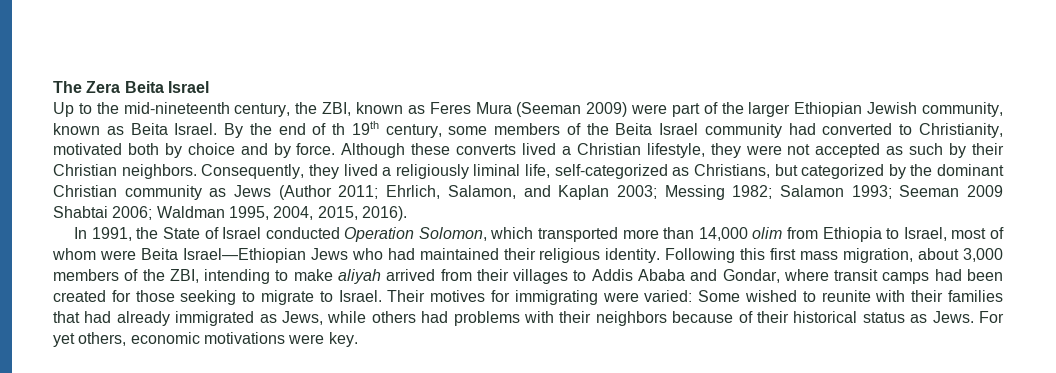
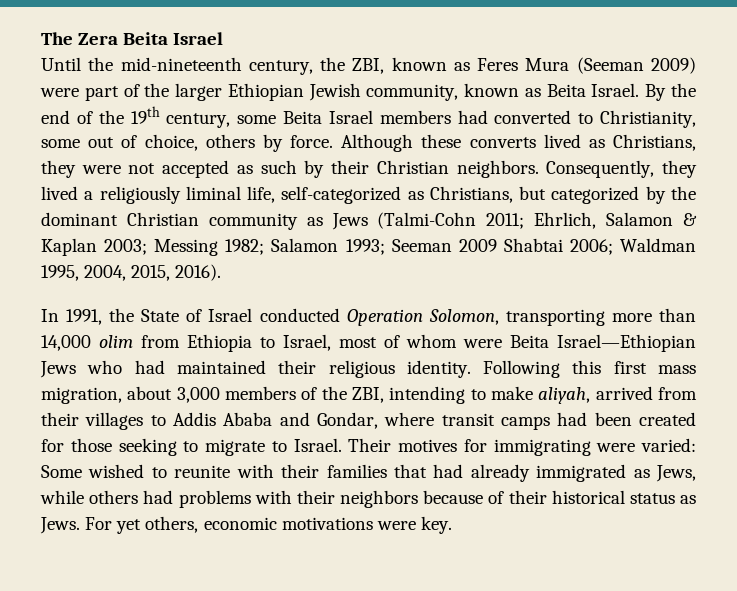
- Up to the mid-nineteenth century, the ZBI, known as Feres Mura (Seeman 2009) were part of the larger Ethiopian Jewish community, known as Beita Israel.
+ Until the mid-nineteenth century, the ZBI, known as Feres Mura (Seeman 2009) were part of the larger Ethiopian Jewish community, known as Beita Israel.
- By the end of th 19th century, some members of the Beita Israel community had converted to Christianity, motivated both by choice and by force.
+ By the end of the 19th century, some Beita Israel members had converted to Christianity, some out of choice, others by force.
- Although these converts lived a Christian lifestyle, they were not accepted as such by their Christian neighbors.
+ Although these converts lived as Christians, they were not accepted as such by their Christian neighbors.
- Consequently, they lived a religiously liminal life, self-categorized as Christians, but categorized by the dominant Christian community as Jews (Author 2011; Ehrlich, Salamon, and Kaplan 2003; Messing 1982; Salamon 1993; Seeman 2009 Shabtai 2006; Waldman 1995, 2004, 2015, 2016).
+ Consequently, they lived a religiously liminal life, self-categorized as Christians, but categorized by the dominant Christian community as Jews (Talmi-Cohn 2011; Ehrlich, Salamon & Kaplan 2003; Messing 1982; Salamon 1993; Seeman 2009 Shabtai 2006; Waldman 1995, 2004, 2015, 2016).
- In 1991, the State of Israel conducted Operation Solomon, which transported more than 14,000 olim from Ethiopia to Israel, most of whom were Beita Israel—Ethiopian Jews who had maintained their religious identity.
+ In 1991, the State of Israel conducted Operation Solomon, transporting more than 14,000 olim from Ethiopia to Israel, most of whom were Beita Israel—Ethiopian Jews who had maintained their religious identity.
- Following this first mass migration, about 3,000 members of the ZBI, intending to make aliyah arrived from their villages to Addis Ababa and Gondar, where transit camps had been created for those seeking to migrate to Israel.
+ Following this first mass migration, about 3,000 members of the ZBI, intending to make aliyah, arrived from their villages to Addis Ababa and Gondar, where transit camps had been created for those seeking to migrate to Israel.

